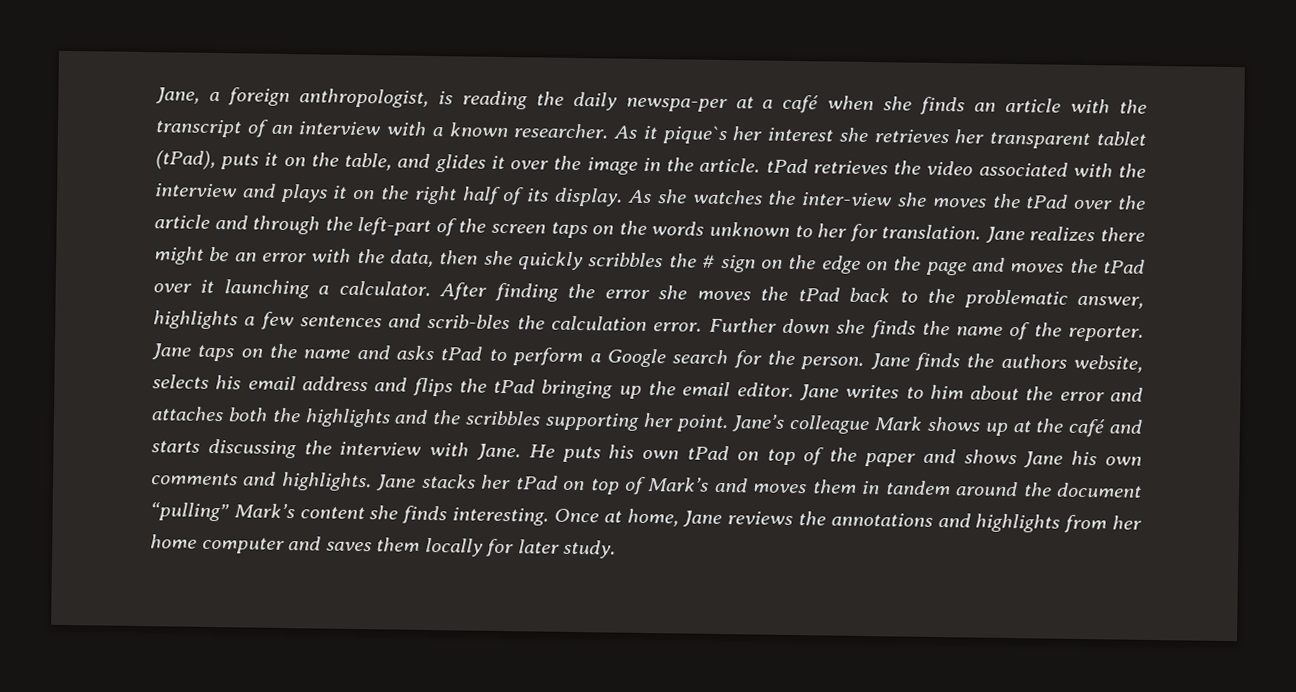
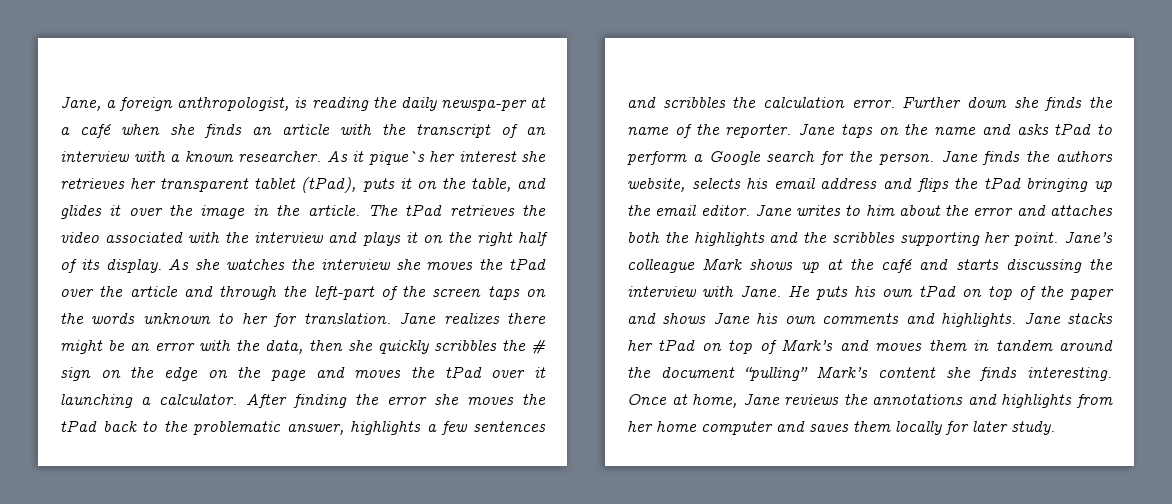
- As it pique`s her interest she retrieves her transparent tablet (tPad), puts it on the table, and glides it over the image in the article. tPad retrieves the video associated with the interview and plays it on the right half of its display.
+ As it pique`s her interest she retrieves her transparent tablet (tPad), puts it on the table, and glides it over the image in the article. The tPad retrieves the video associated with the interview and plays it on the right half of its display.
- As she watches the inter-view she moves the tPad over the article and through the left-part of the screen taps on the words unknown to her for translation.
+ As she watches the interview she moves the tPad over the article and through the left-part of the screen taps on the words unknown to her for translation.
- After finding the error she moves the tPad back to the problematic answer, highlights a few sentences and scrib-bles the calculation error.
+ After finding the error she moves the tPad back to the problematic answer, highlights a few sentences and scribbles the calculation error.

